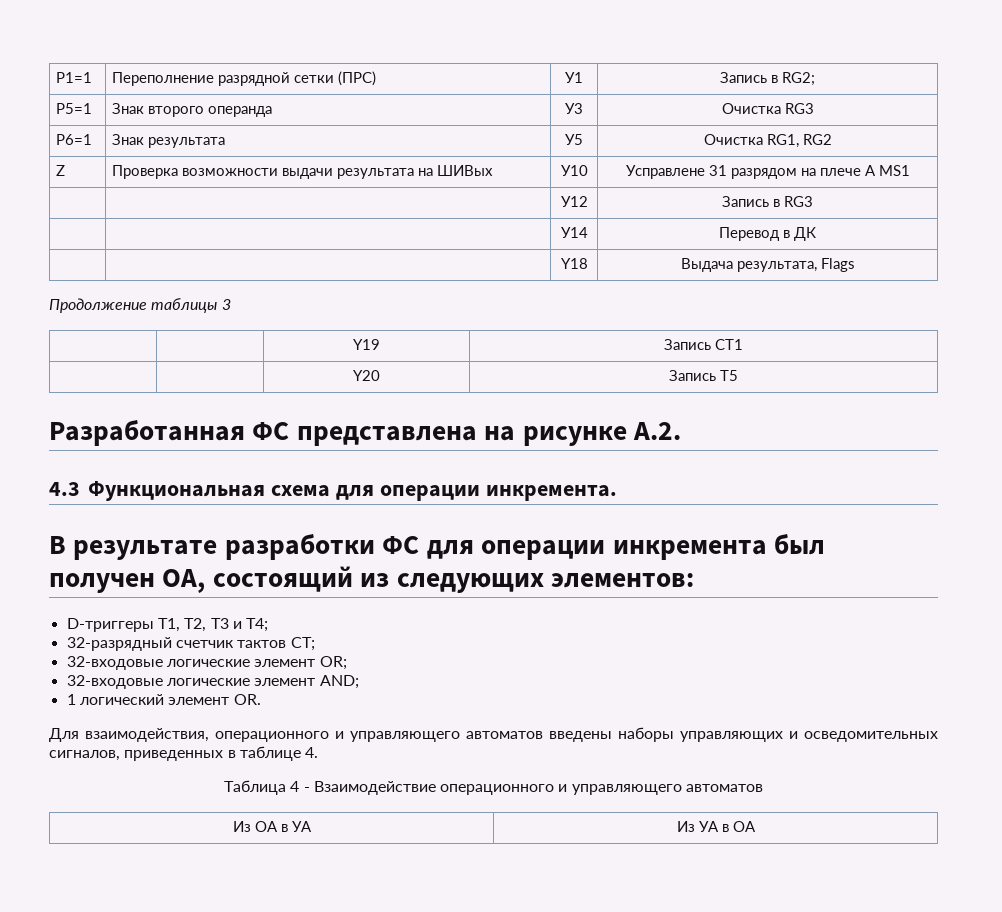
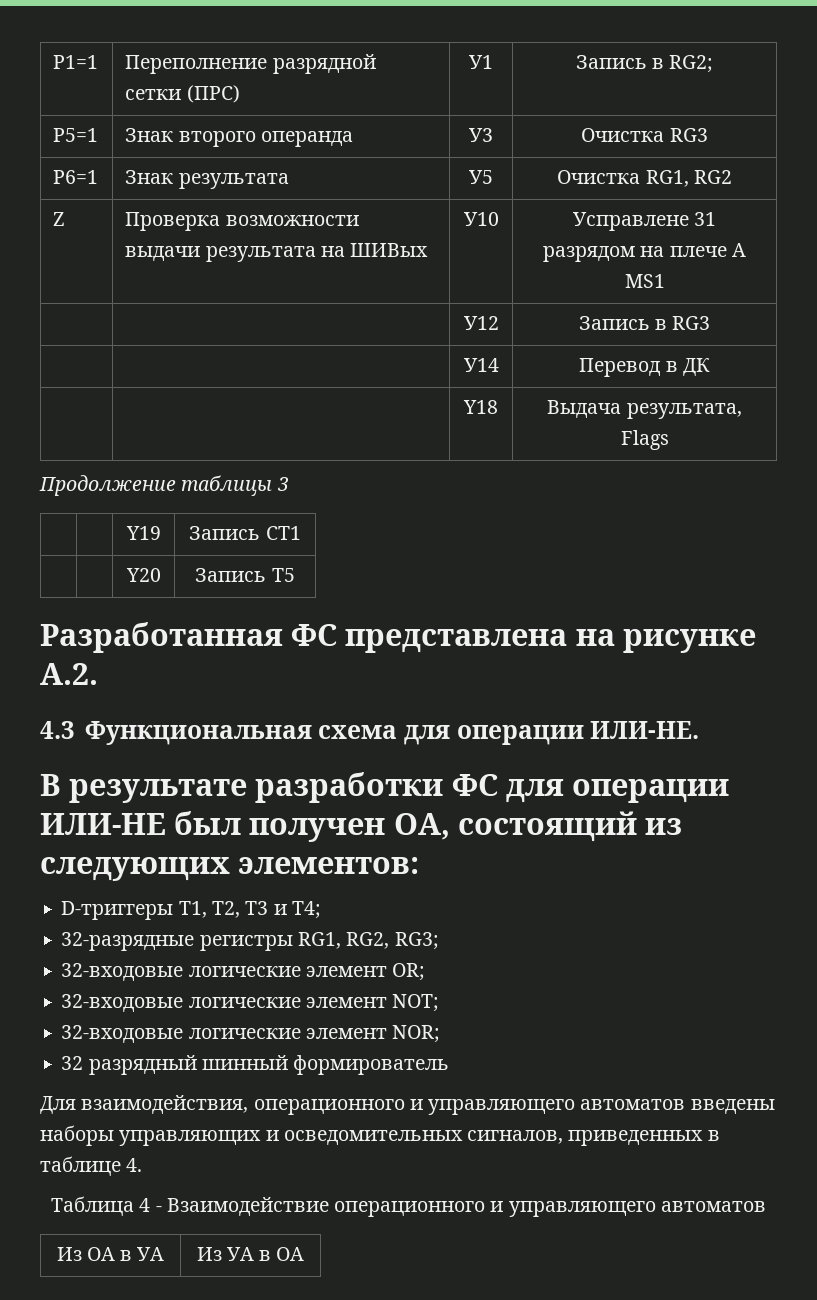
- 4.3 Функциональная схема для операции инкремента.
+ 4.3 Функциональная схема для операции ИЛИ-НЕ.
- В результате разработки ФС для операции инкремента был получен ОА, состоящий из следующих элементов:
+ В результате разработки ФС для операции ИЛИ-НЕ был получен ОА, состоящий из следующих элементов:
- 32-разрядный счетчик тактов CT;
+ 32-разрядные регистры RG1, RG2, RG3;
- 32-входовые логические элемент AND;
- 1 логический элемент OR.
+ 32-входовые логические элемент NOT;
+ 32-входовые логические элемент NOR;
+ 32 разрядный шинный формирователь

